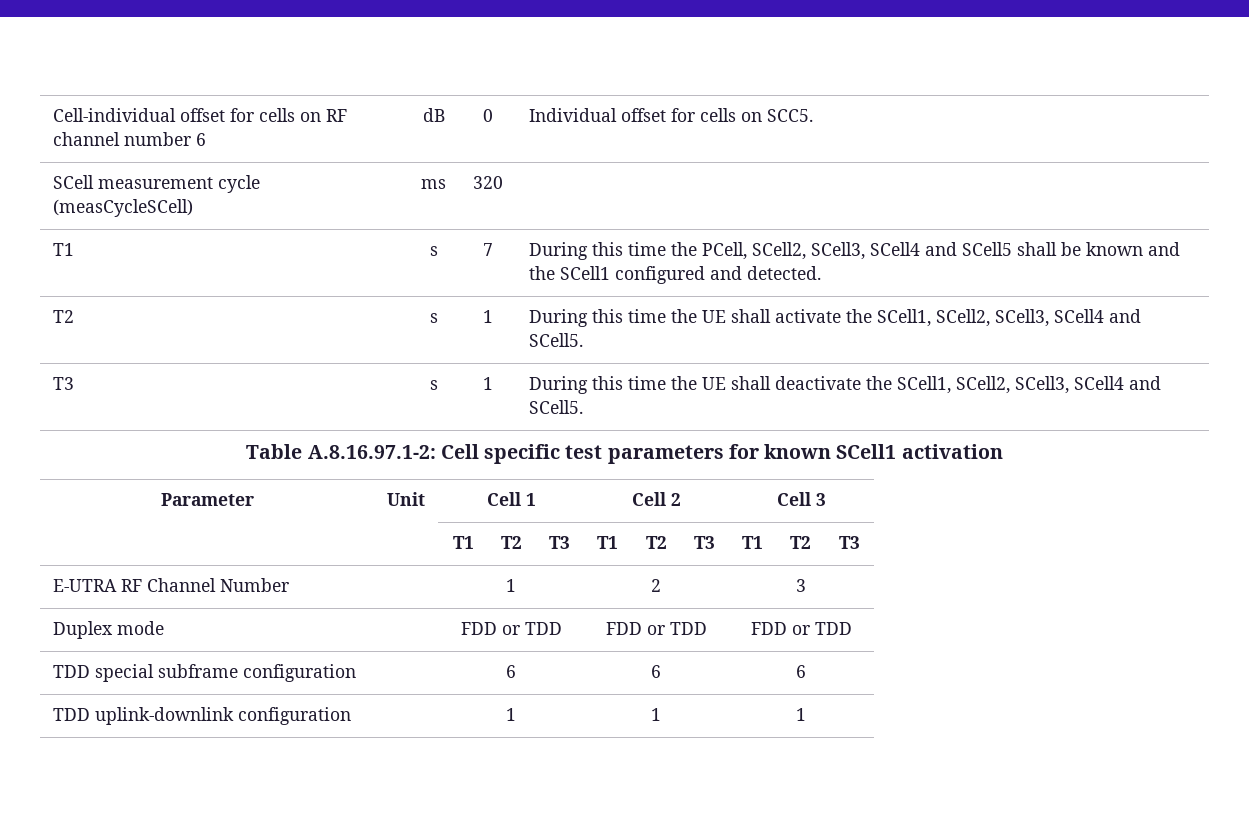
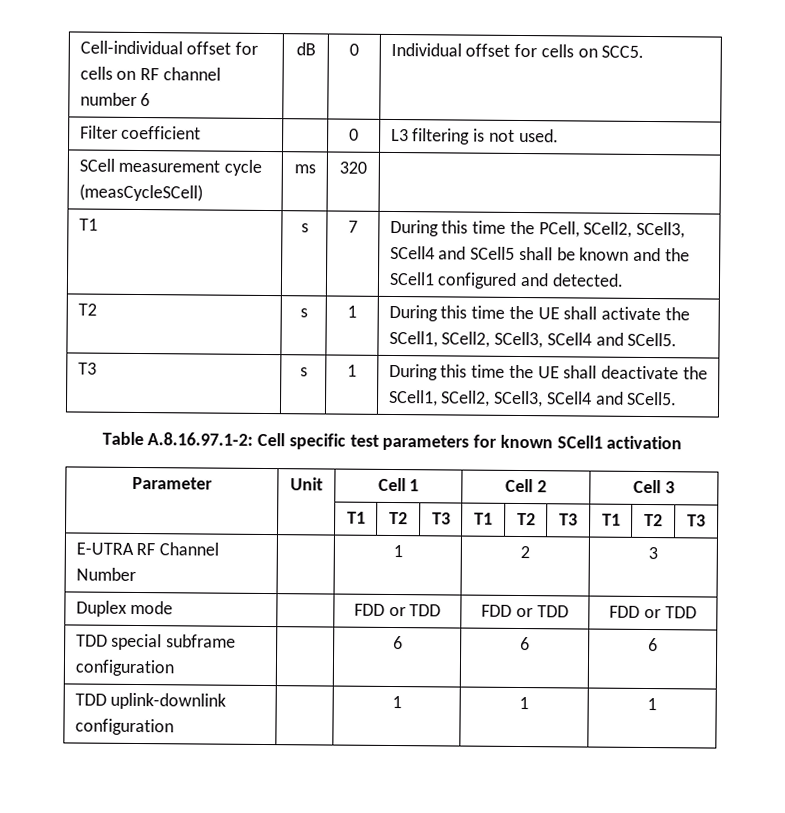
+ Filter coefficient | | 0 | L3 filtering is not used.

